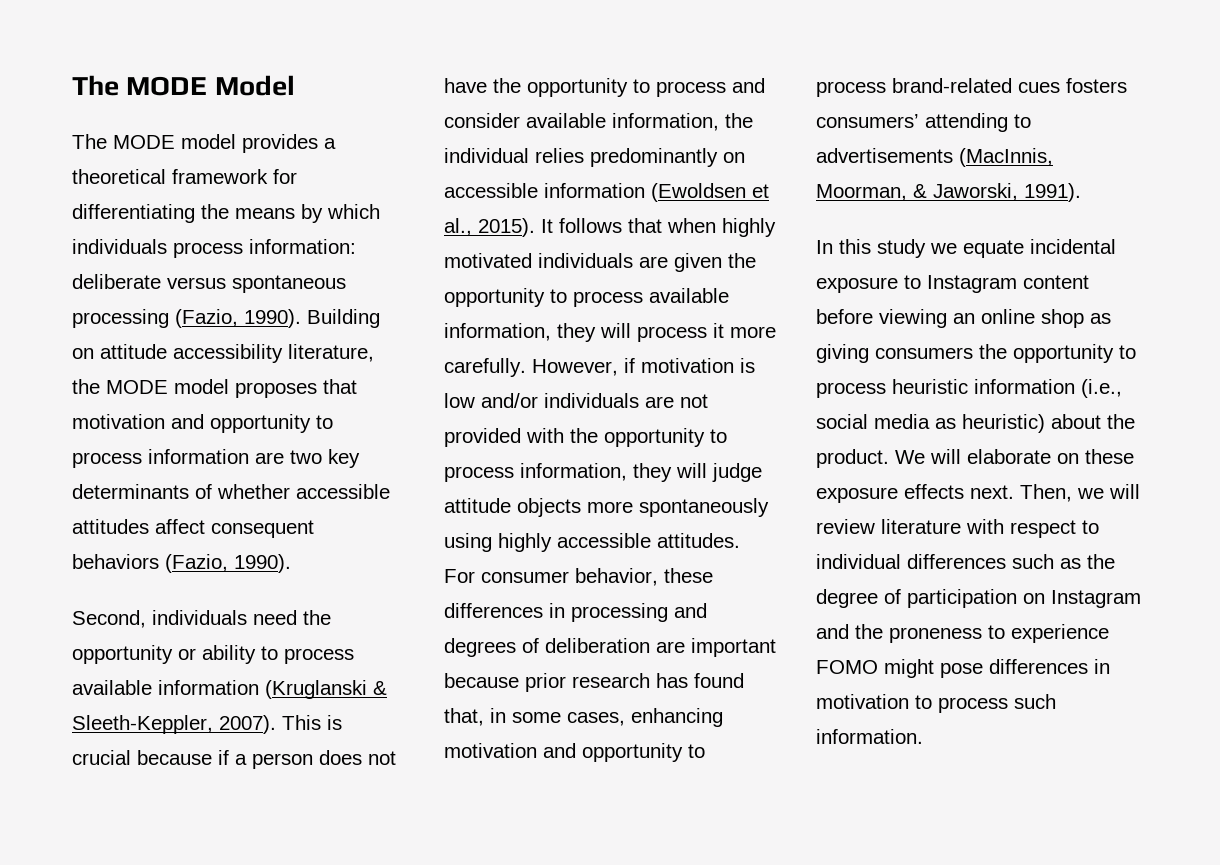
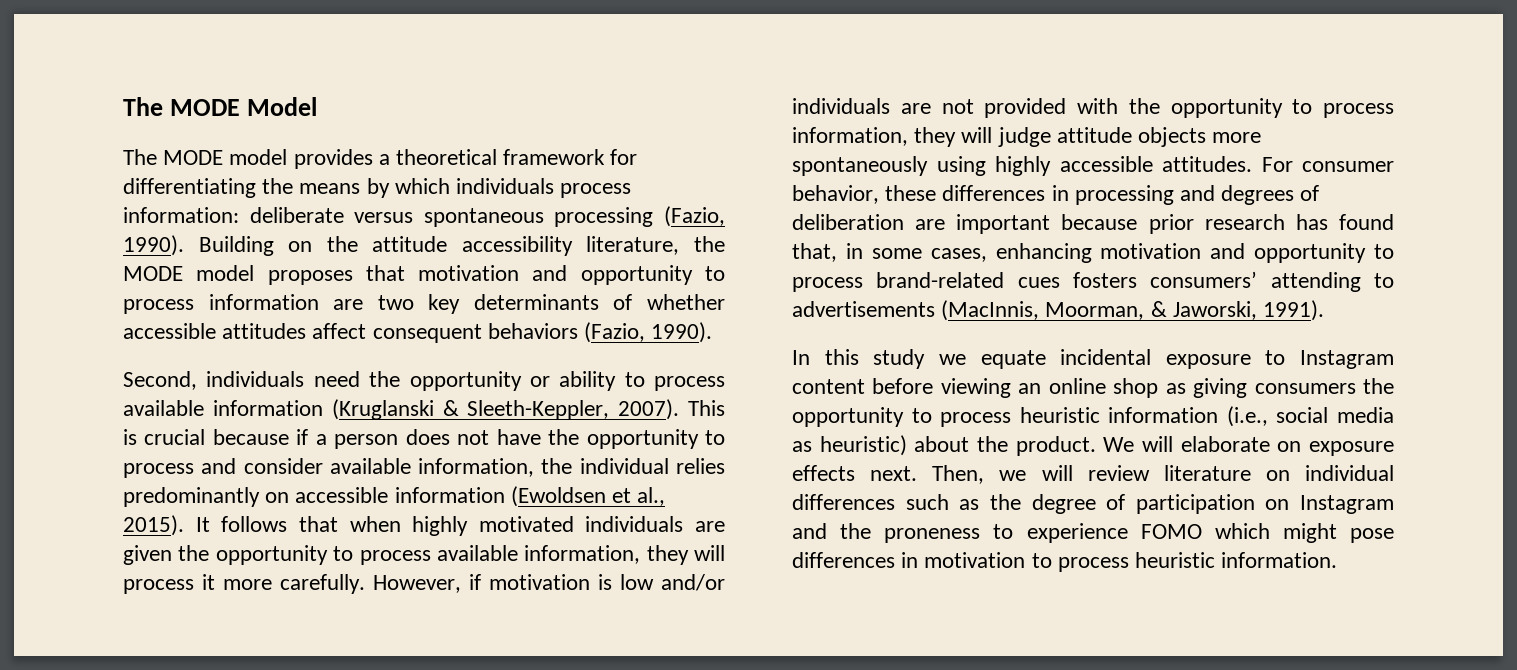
- Building on attitude accessibility literature, the MODE model proposes that motivation and opportunity to process information are two key determinants of whether accessible attitudes affect consequent behaviors (Fazio, 1990).
+ Building on the attitude accessibility literature, the MODE model proposes that motivation and opportunity to process information are two key determinants of whether accessible attitudes affect consequent behaviors (Fazio, 1990).
- We will elaborate on these exposure effects next.
+ We will elaborate on exposure effects next.
- Then, we will review literature with respect to individual differences such as the degree of participation on Instagram and the proneness to experience FOMO might pose differences in motivation to process such information.
+ Then, we will review literature on individual differences such as the degree of participation on Instagram and the proneness to experience FOMO which might pose differences in motivation to process heuristic information.

